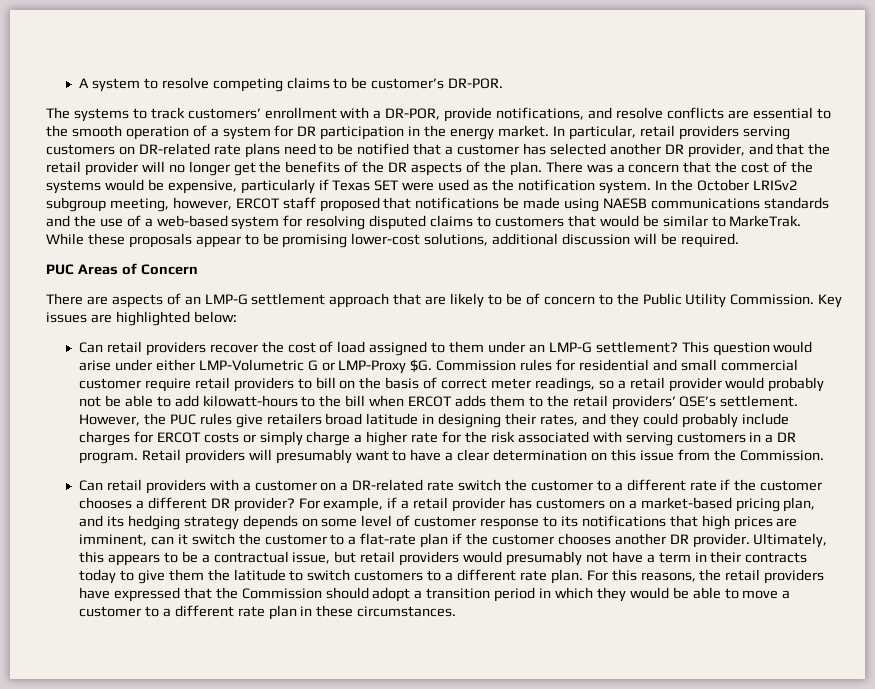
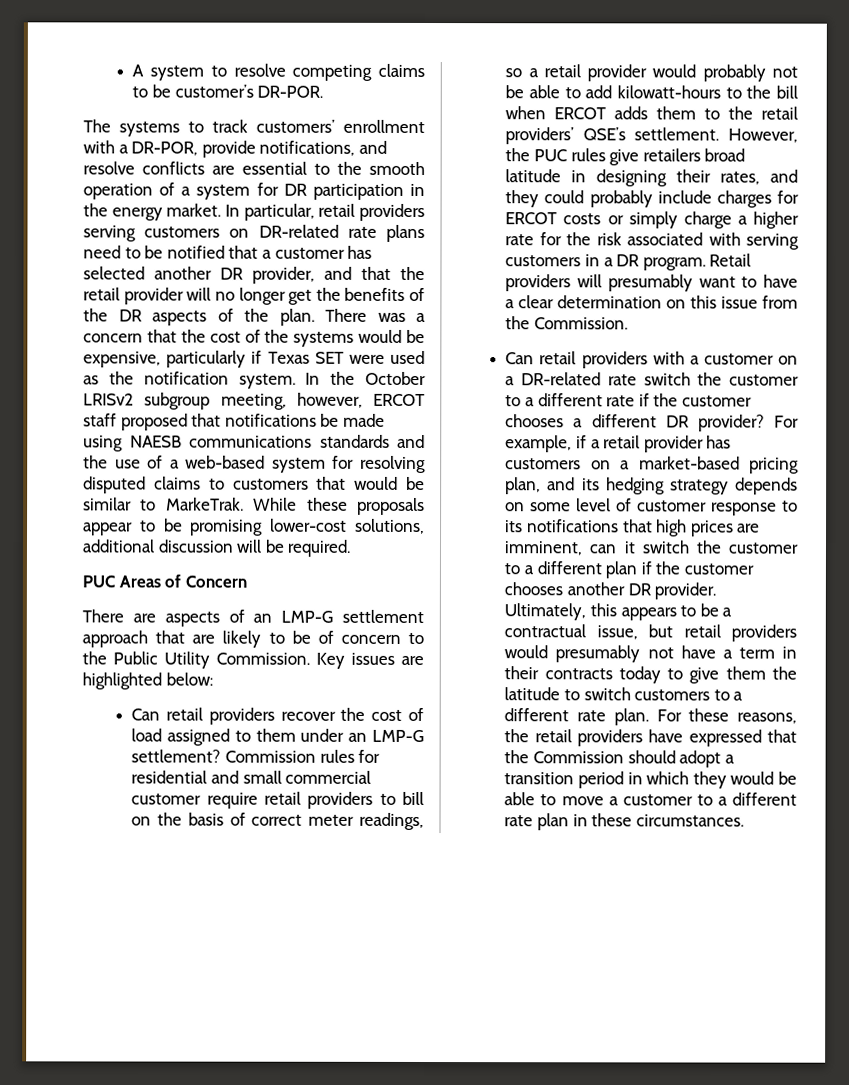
- This question would arise under either LMP-Volumetric G or LMP-Proxy $G.
- For example, if a retail provider has customers on a market-based pricing plan, and its hedging strategy depends on some level of customer response to its notifications that high prices are imminent, can it switch the customer to a flat-rate plan if the customer chooses another DR provider.
+ For example, if a retail provider has customers on a market-based pricing plan, and its hedging strategy depends on some level of customer response to its notifications that high prices are imminent, can it switch the customer to a different plan if the customer chooses another DR provider.
- For this reasons, the retail providers have expressed that the Commission should adopt a transition period in which they would be able to move a customer to a different rate plan in these circumstances.
+ For these reasons, the retail providers have expressed that the Commission should adopt a transition period in which they would be able to move a customer to a different rate plan in these circumstances.

